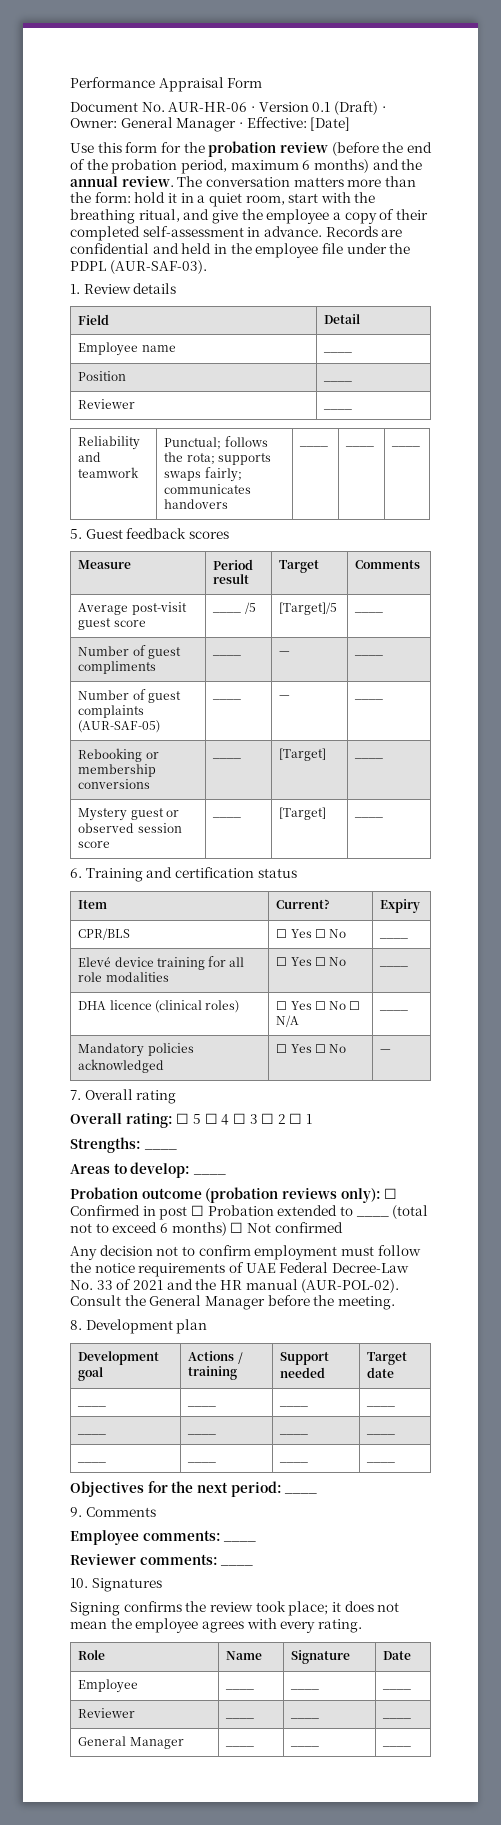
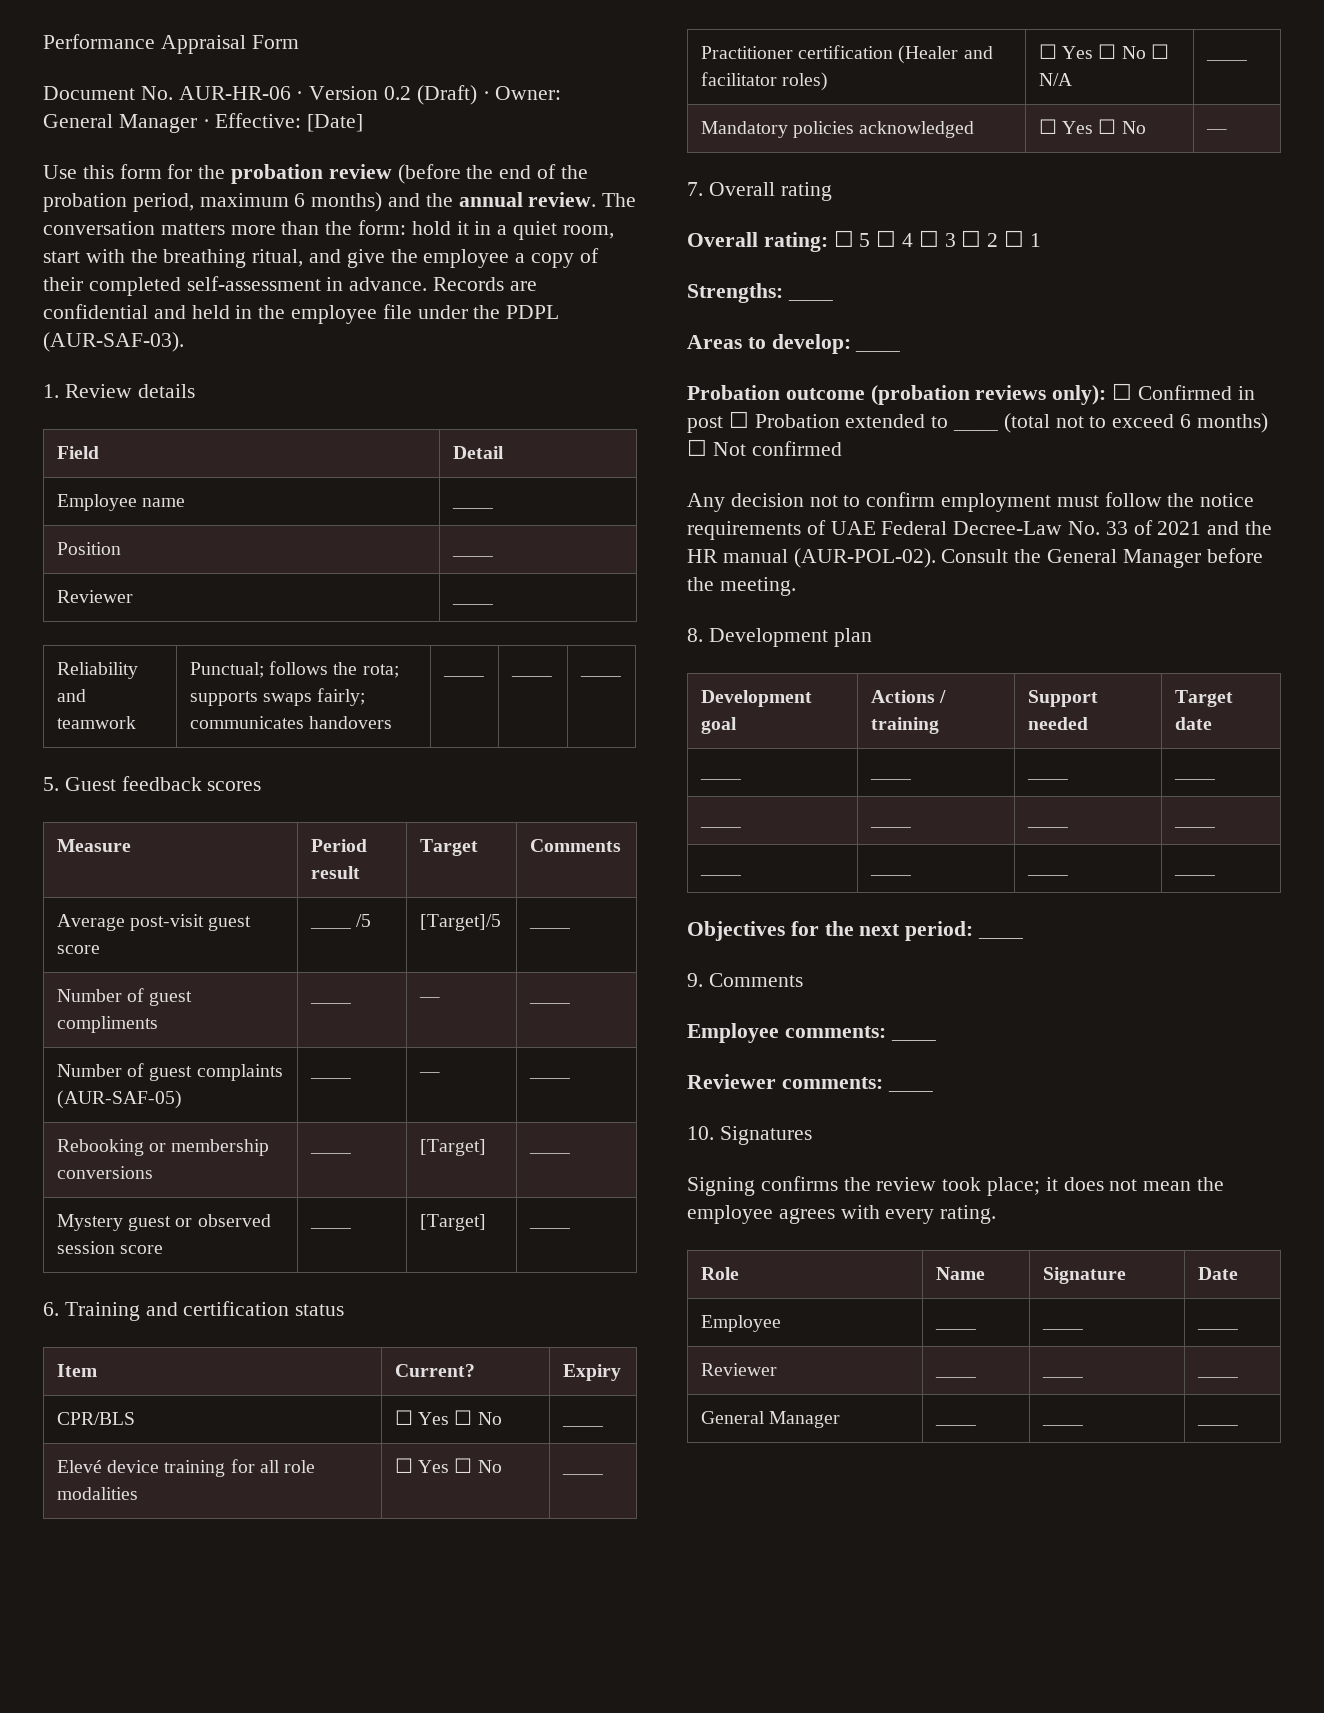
- Document No. AUR-HR-06 · Version 0.1 (Draft) · Owner: General Manager · Effective: [Date]
+ Document No. AUR-HR-06 · Version 0.2 (Draft) · Owner: General Manager · Effective: [Date]
- DHA licence (clinical roles) | ☐ Yes ☐ No ☐ N/A | ____
+ Practitioner certification (Healer and facilitator roles) | ☐ Yes ☐ No ☐ N/A | ____

